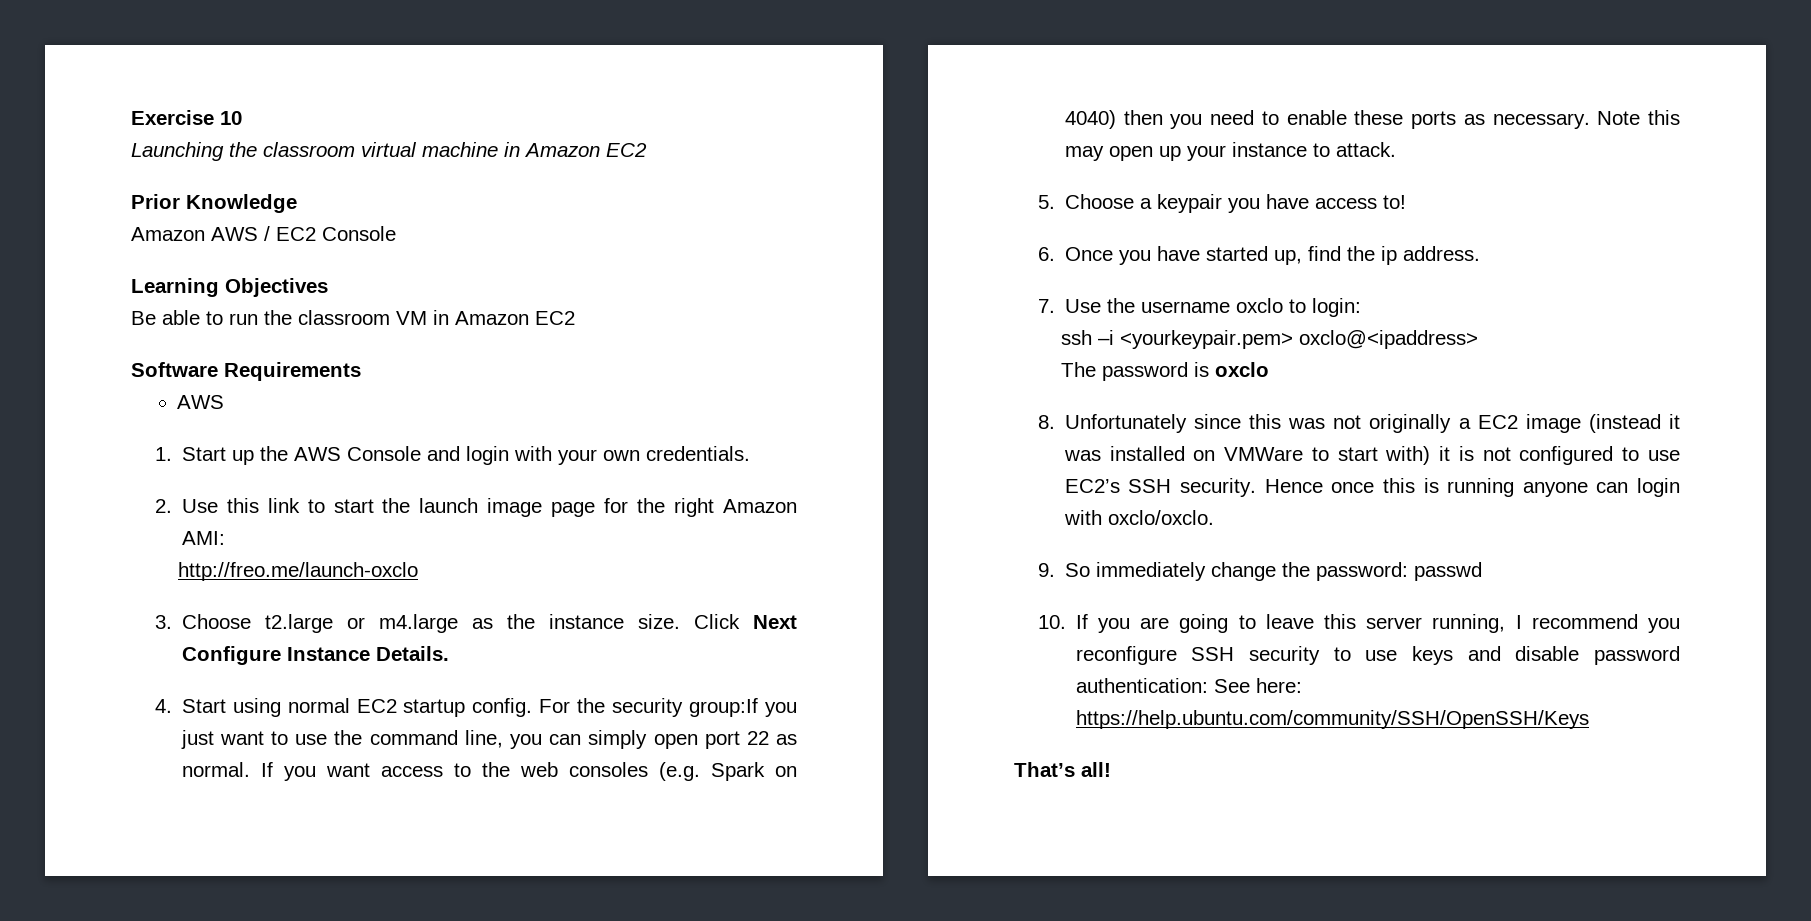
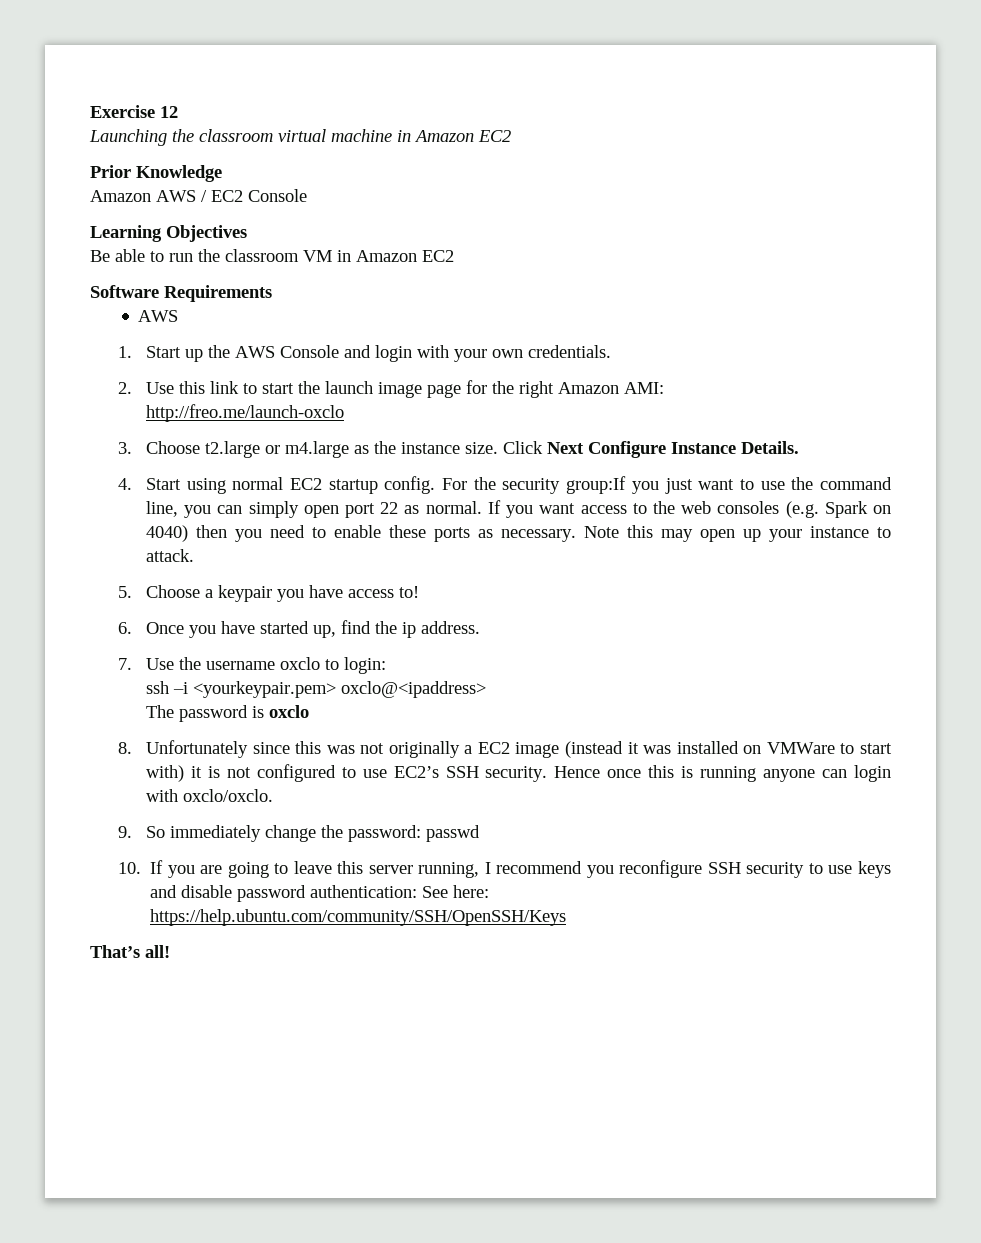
- Exercise 10
+ Exercise 12

